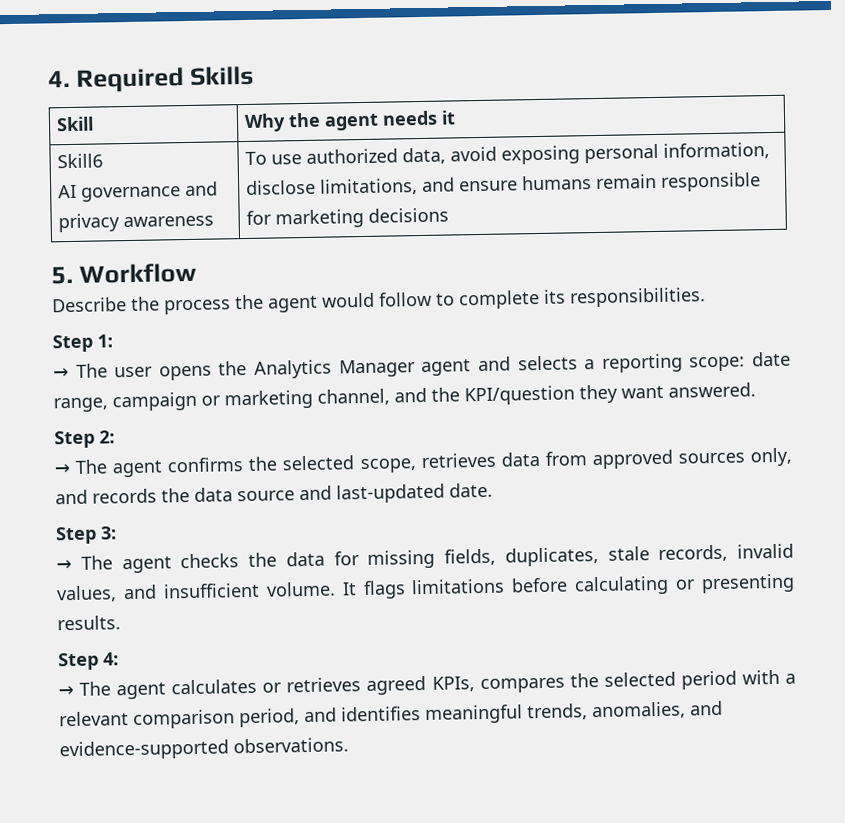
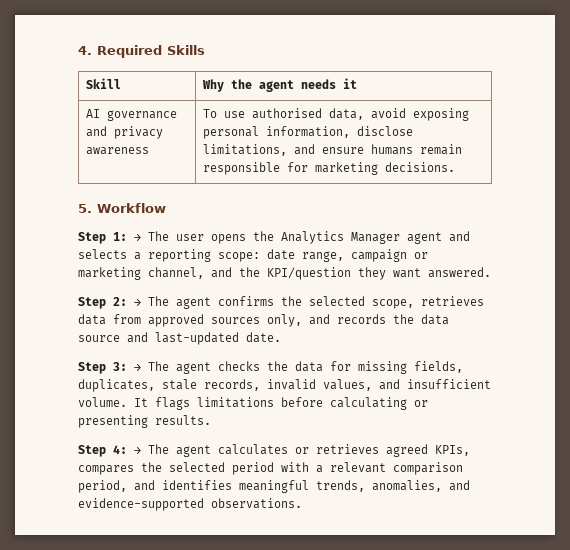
- Skill6
- AI governance and privacy awareness | To use authorized data, avoid exposing personal information, disclose limitations, and ensure humans remain responsible for marketing decisions
+ AI governance and privacy awareness | To use authorised data, avoid exposing personal information, disclose limitations, and ensure humans remain responsible for marketing decisions.
- Describe the process the agent would follow to complete its responsibilities.
- Step 1:
- → The user opens the Analytics Manager agent and selects a reporting scope: date range, campaign or marketing channel, and the KPI/question they want answered.
+ Step 1: → The user opens the Analytics Manager agent and selects a reporting scope: date range, campaign or marketing channel, and the KPI/question they want answered.
- Step 2:
- → The agent confirms the selected scope, retrieves data from approved sources only, and records the data source and last-updated date.
+ Step 2: → The agent confirms the selected scope, retrieves data from approved sources only, and records the data source and last-updated date.
- Step 3:
- → The agent checks the data for missing fields, duplicates, stale records, invalid values, and insufficient volume.
+ Step 3: → The agent checks the data for missing fields, duplicates, stale records, invalid values, and insufficient volume.
- Step 4:
- → The agent calculates or retrieves agreed KPIs, compares the selected period with a relevant comparison period, and identifies meaningful trends, anomalies, and evidence-supported observations.
+ Step 4: → The agent calculates or retrieves agreed KPIs, compares the selected period with a relevant comparison period, and identifies meaningful trends, anomalies, and evidence-supported observations.

